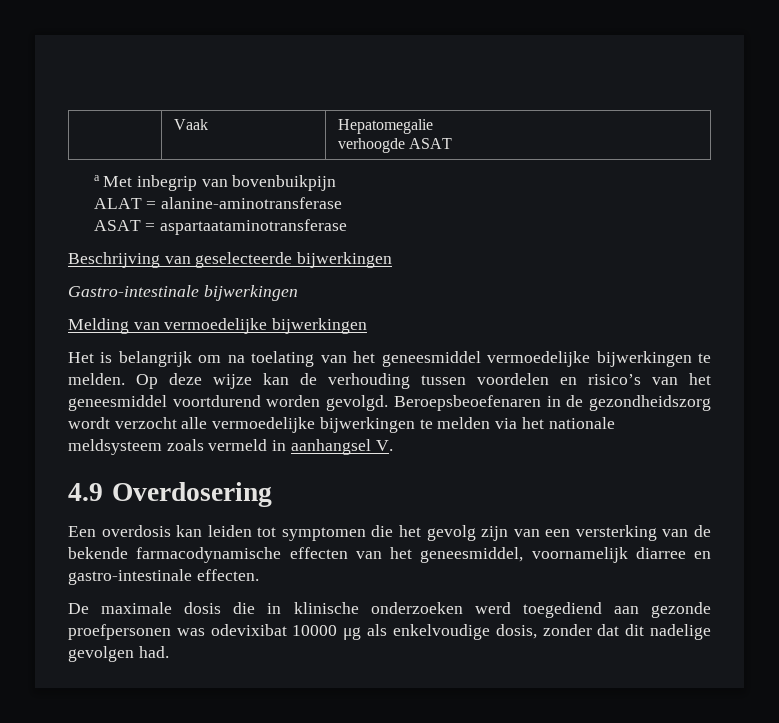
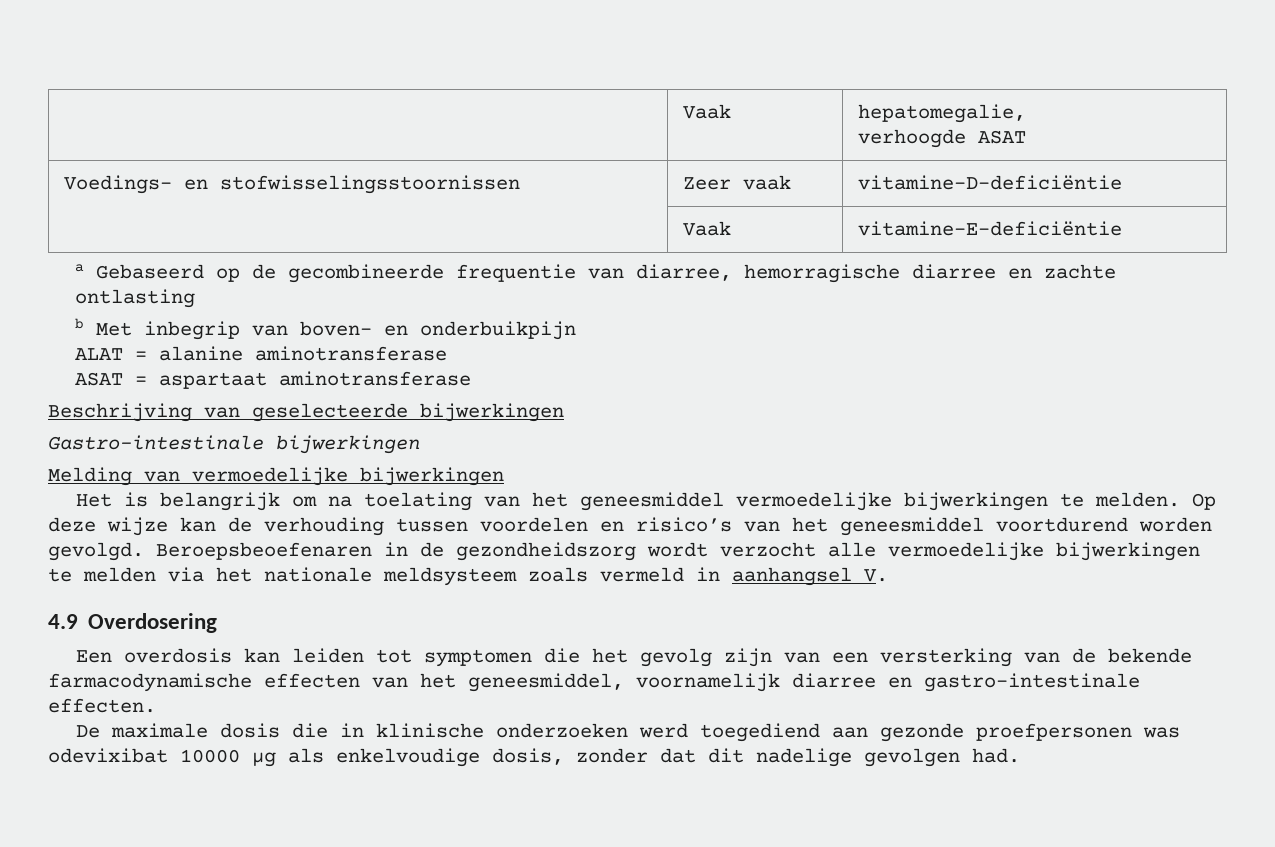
- | Vaak | Hepatomegalie
+ | Vaak | hepatomegalie,
- a Met inbegrip van bovenbuikpijn
+ Voedings- en stofwisselingsstoornissen | Zeer vaak | vitamine-D-deficiëntie
+ | Vaak | vitamine-E-deficiëntie
+ a Gebaseerd op de gecombineerde frequentie van diarree, hemorragische diarree en zachte ontlasting
+ b Met inbegrip van boven- en onderbuikpijn
- ALAT = alanine-aminotransferase
+ ALAT = alanine aminotransferase
- ASAT = aspartaataminotransferase
+ ASAT = aspartaat aminotransferase

